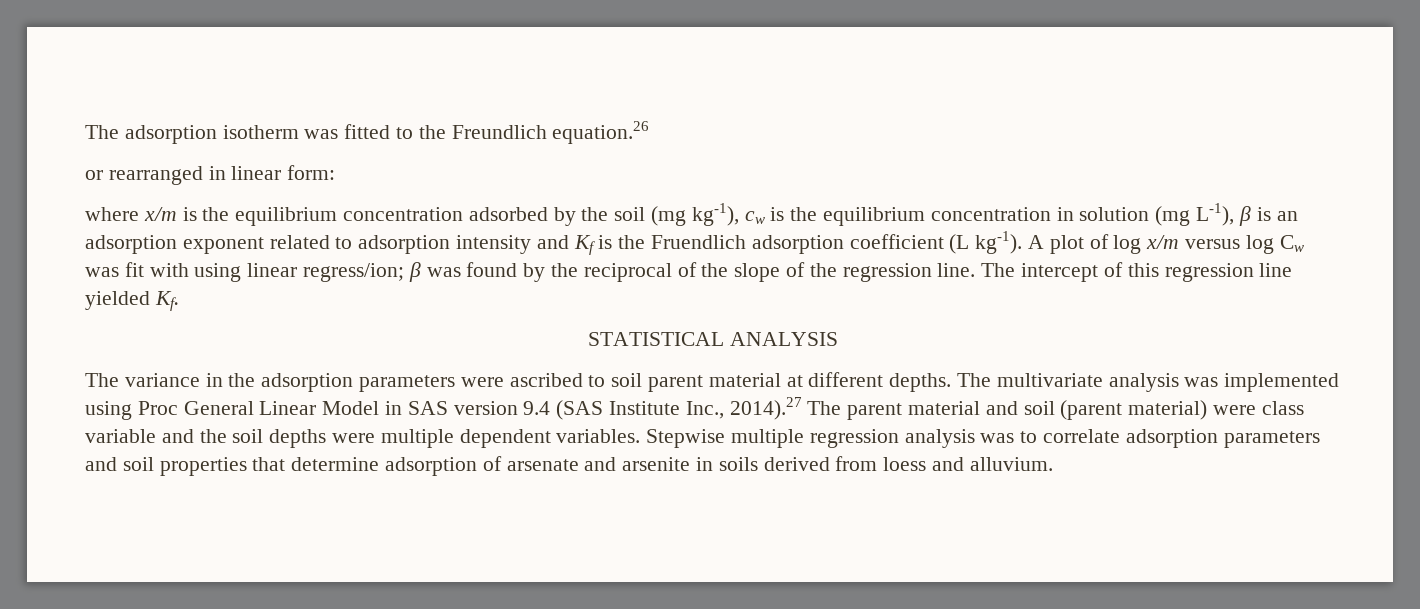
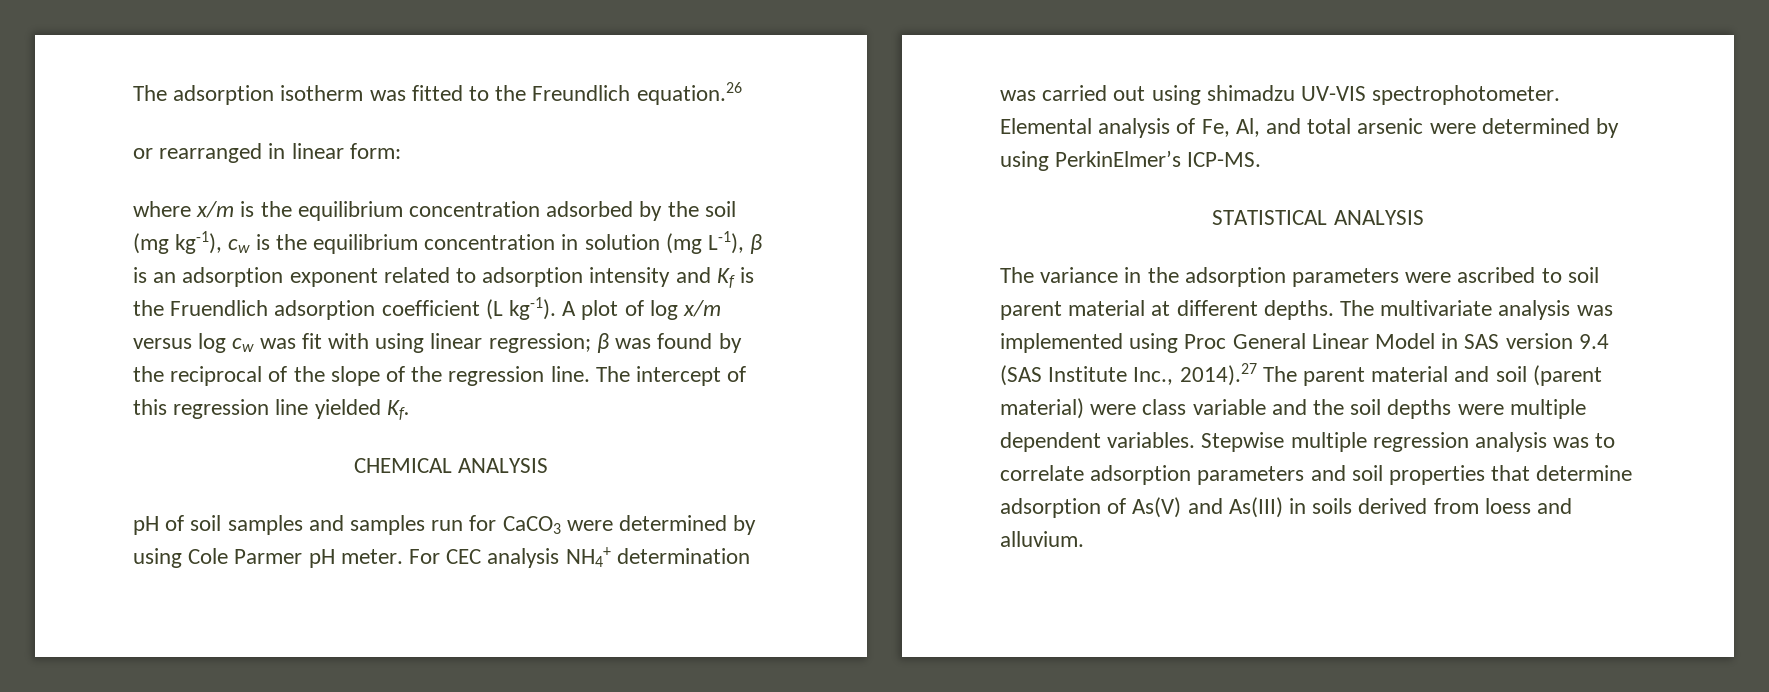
- A plot of log x/m versus log Cw was fit with using linear regress/ion; β was found by the reciprocal of the slope of the regression line.
+ A plot of log x/m versus log cw was fit with using linear regression; β was found by the reciprocal of the slope of the regression line.
+ CHEMICAL ANALYSIS
+ pH of soil samples and samples run for CaCO3 were determined by using Cole Parmer pH meter. For CEC analysis NH4+ determination was carried out using shimadzu UV-VIS spectrophotometer. Elemental analysis of Fe, Al, and total arsenic were determined by using PerkinElmer’s ICP-MS.
- Stepwise multiple regression analysis was to correlate adsorption parameters and soil properties that determine adsorption of arsenate and arsenite in soils derived from loess and alluvium.
+ Stepwise multiple regression analysis was to correlate adsorption parameters and soil properties that determine adsorption of As(V) and As(III) in soils derived from loess and alluvium.

